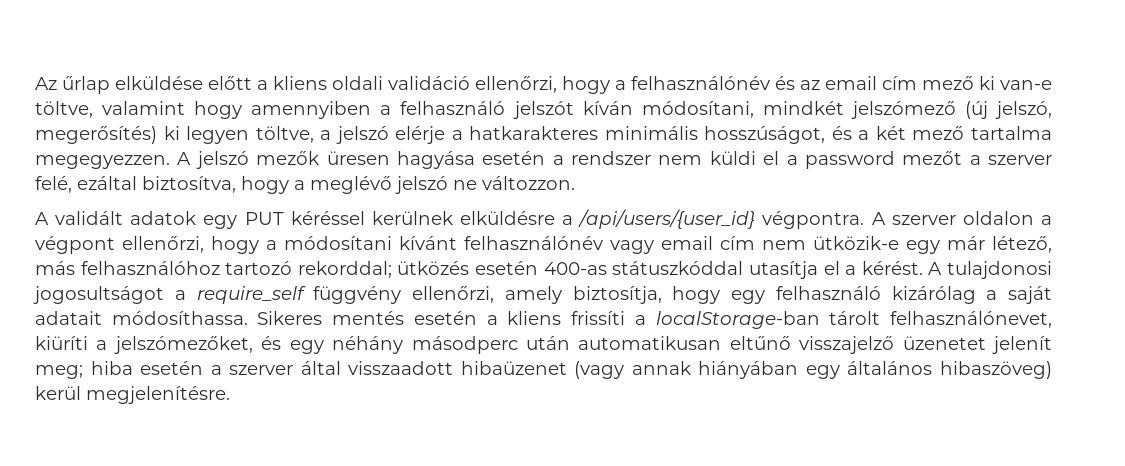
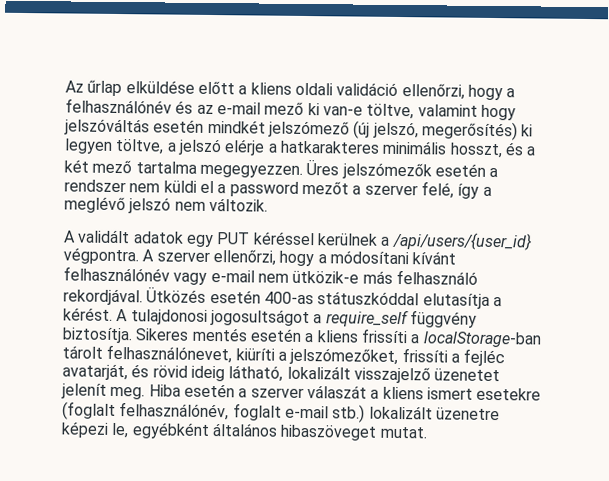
- Az űrlap elküldése előtt a kliens oldali validáció ellenőrzi, hogy a felhasználónév és az email cím mező ki van-e töltve, valamint hogy amennyiben a felhasználó jelszót kíván módosítani, mindkét jelszómező (új jelszó, megerősítés) ki legyen töltve, a jelszó elérje a hatkarakteres minimális hosszúságot, és a két mező tartalma megegyezzen.
+ Az űrlap elküldése előtt a kliens oldali validáció ellenőrzi, hogy a felhasználónév és az e-mail mező ki van-e töltve, valamint hogy jelszóváltás esetén mindkét jelszómező (új jelszó, megerősítés) ki legyen töltve, a jelszó elérje a hatkarakteres minimális hosszt, és a két mező tartalma megegyezzen.
- A jelszó mezők üresen hagyása esetén a rendszer nem küldi el a password mezőt a szerver felé, ezáltal biztosítva, hogy a meglévő jelszó ne változzon.
+ Üres jelszómezők esetén a rendszer nem küldi el a password mezőt a szerver felé, így a meglévő jelszó nem változik.
- A validált adatok egy PUT kéréssel kerülnek elküldésre a /api/users/{user_id} végpontra.
+ A validált adatok egy PUT kéréssel kerülnek a /api/users/{user_id} végpontra.
- A szerver oldalon a végpont ellenőrzi, hogy a módosítani kívánt felhasználónév vagy email cím nem ütközik-e egy már létező, más felhasználóhoz tartozó rekorddal; ütközés esetén 400-as státuszkóddal utasítja el a kérést.
+ A szerver ellenőrzi, hogy a módosítani kívánt felhasználónév vagy e-mail nem ütközik-e más felhasználó rekordjával. Ütközés esetén 400-as státuszkóddal elutasítja a kérést.
- A tulajdonosi jogosultságot a require_self függvény ellenőrzi, amely biztosítja, hogy egy felhasználó kizárólag a saját adatait módosíthassa.
+ A tulajdonosi jogosultságot a require_self függvény biztosítja.
- Sikeres mentés esetén a kliens frissíti a localStorage-ban tárolt felhasználónevet, kiüríti a jelszómezőket, és egy néhány másodperc után automatikusan eltűnő visszajelző üzenetet jelenít meg; hiba esetén a szerver által visszaadott hibaüzenet (vagy annak hiányában egy általános hibaszöveg) kerül megjelenítésre.
+ Sikeres mentés esetén a kliens frissíti a localStorage-ban tárolt felhasználónevet, kiüríti a jelszómezőket, frissíti a fejléc avatarját, és rövid ideig látható, lokalizált visszajelző üzenetet jelenít meg. Hiba esetén a szerver válaszát a kliens ismert esetekre (foglalt felhasználónév, foglalt e-mail stb.) lokalizált üzenetre képezi le, egyébként általános hibaszöveget mutat.

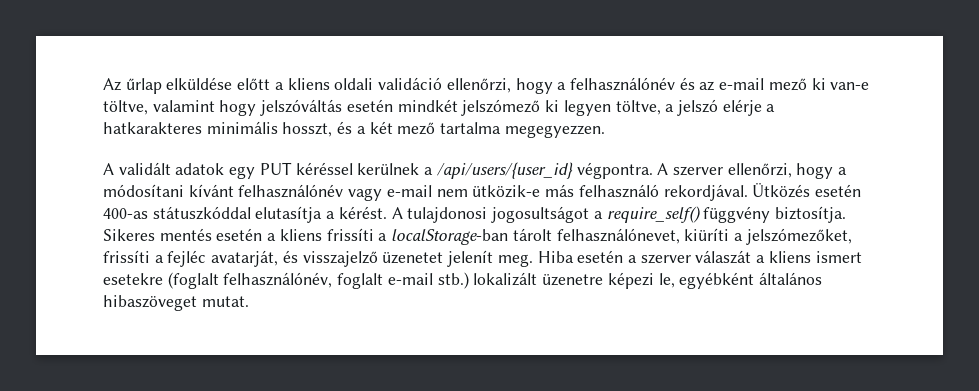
- Az űrlap elküldése előtt a kliens oldali validáció ellenőrzi, hogy a felhasználónév és az e-mail mező ki van-e töltve, valamint hogy jelszóváltás esetén mindkét jelszómező (új jelszó, megerősítés) ki legyen töltve, a jelszó elérje a hatkarakteres minimális hosszt, és a két mező tartalma megegyezzen. Üres jelszómezők esetén a rendszer nem küldi el a password mezőt a szerver felé, így a meglévő jelszó nem változik.
+ Az űrlap elküldése előtt a kliens oldali validáció ellenőrzi, hogy a felhasználónév és az e-mail mező ki van-e töltve, valamint hogy jelszóváltás esetén mindkét jelszómező ki legyen töltve, a jelszó elérje a hatkarakteres minimális hosszt, és a két mező tartalma megegyezzen.
- A tulajdonosi jogosultságot a require_self függvény biztosítja.
+ A tulajdonosi jogosultságot a require_self() függvény biztosítja.
- Sikeres mentés esetén a kliens frissíti a localStorage-ban tárolt felhasználónevet, kiüríti a jelszómezőket, frissíti a fejléc avatarját, és rövid ideig látható, lokalizált visszajelző üzenetet jelenít meg.
+ Sikeres mentés esetén a kliens frissíti a localStorage-ban tárolt felhasználónevet, kiüríti a jelszómezőket, frissíti a fejléc avatarját, és visszajelző üzenetet jelenít meg.

